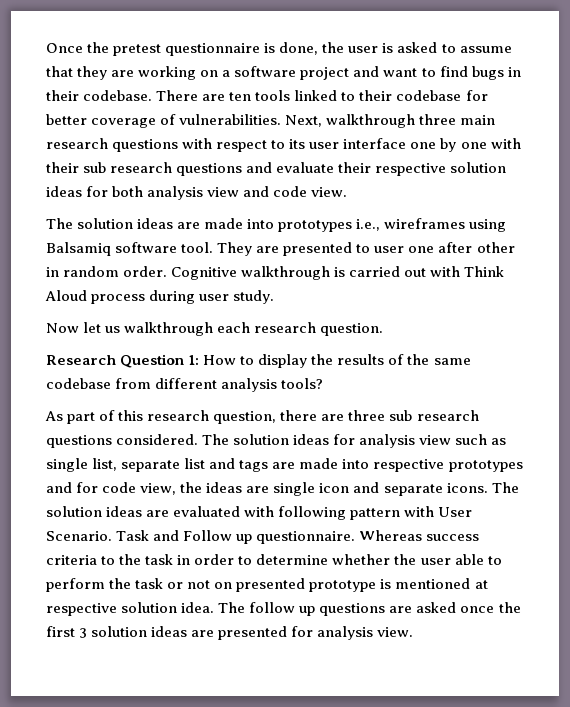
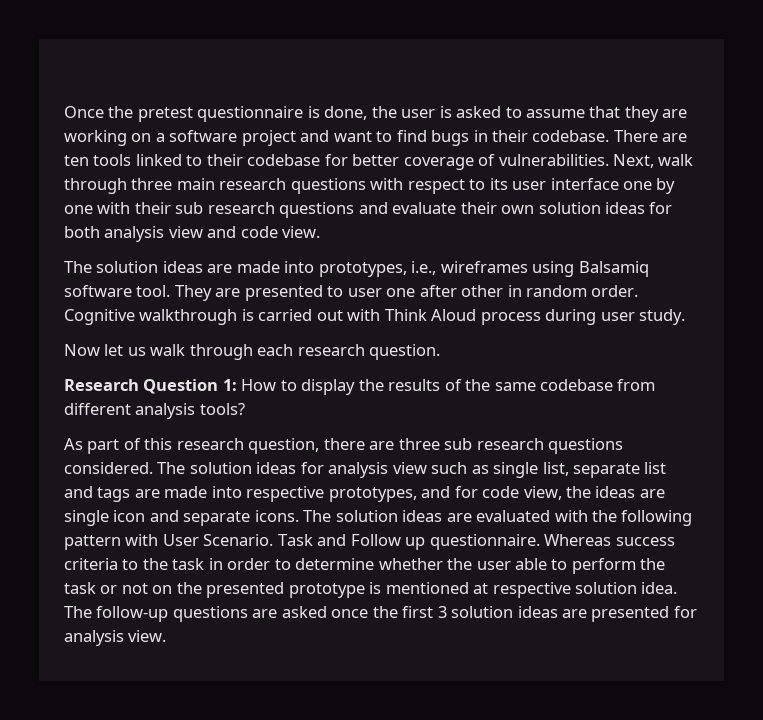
- Next, walkthrough three main research questions with respect to its user interface one by one with their sub research questions and evaluate their respective solution ideas for both analysis view and code view.
+ Next, walk through three main research questions with respect to its user interface one by one with their sub research questions and evaluate their own solution ideas for both analysis view and code view.
- The solution ideas are made into prototypes i.e., wireframes using Balsamiq software tool.
+ The solution ideas are made into prototypes, i.e., wireframes using Balsamiq software tool.
- Now let us walkthrough each research question.
+ Now let us walk through each research question.
- The solution ideas for analysis view such as single list, separate list and tags are made into respective prototypes and for code view, the ideas are single icon and separate icons.
+ The solution ideas for analysis view such as single list, separate list and tags are made into respective prototypes, and for code view, the ideas are single icon and separate icons.
- The solution ideas are evaluated with following pattern with User Scenario.
+ The solution ideas are evaluated with the following pattern with User Scenario.
- Whereas success criteria to the task in order to determine whether the user able to perform the task or not on presented prototype is mentioned at respective solution idea.
+ Whereas success criteria to the task in order to determine whether the user able to perform the task or not on the presented prototype is mentioned at respective solution idea.
- The follow up questions are asked once the first 3 solution ideas are presented for analysis view.
+ The follow-up questions are asked once the first 3 solution ideas are presented for analysis view.

